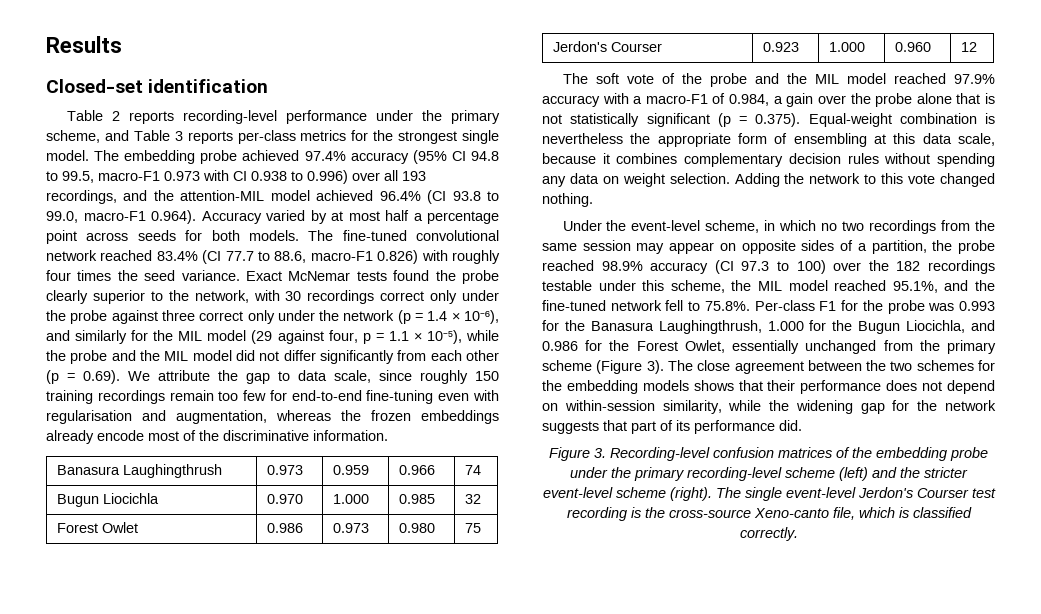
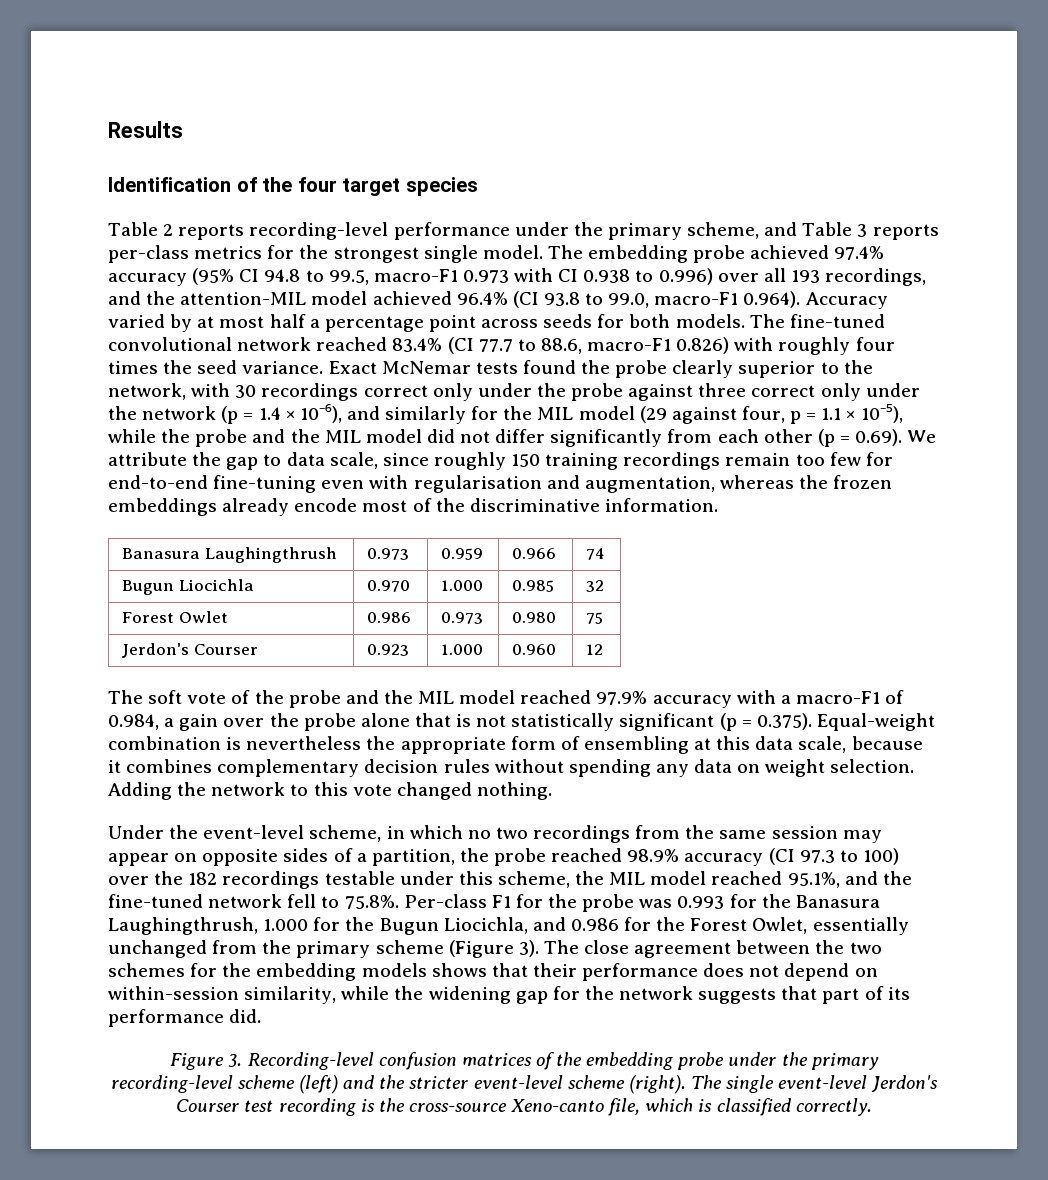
- Closed-set identification
+ Identification of the four target species

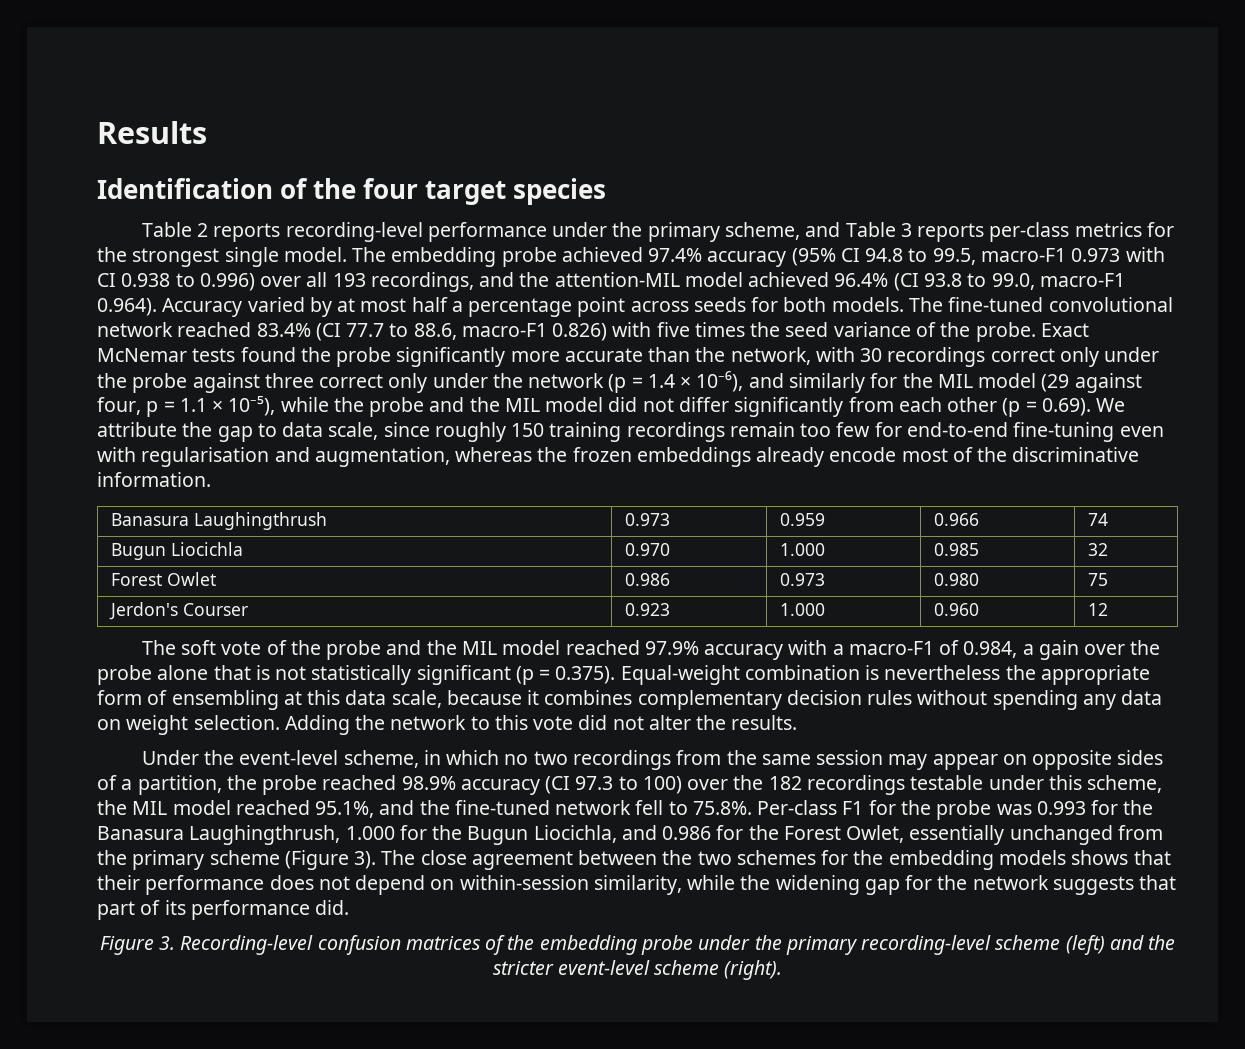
- The fine-tuned convolutional network reached 83.4% (CI 77.7 to 88.6, macro-F1 0.826) with roughly four times the seed variance.
+ The fine-tuned convolutional network reached 83.4% (CI 77.7 to 88.6, macro-F1 0.826) with five times the seed variance of the probe.
- Exact McNemar tests found the probe clearly superior to the network, with 30 recordings correct only under the probe against three correct only under the network (p = 1.4 × 10⁻⁶), and similarly for the MIL model (29 against four, p = 1.1 × 10⁻⁵), while the probe and the MIL model did not differ significantly from each other (p = 0.69). We attribute the gap to data scale, since roughly 150 training recordings remain too few for end-to-end fine-tuning even with regularisation and augmentation, whereas the frozen embeddings already encode most of the discriminative information.
+ Exact McNemar tests found the probe significantly more accurate than the network, with 30 recordings correct only under the probe against three correct only under the network (p = 1.4 × 10⁻⁶), and similarly for the MIL model (29 against four, p = 1.1 × 10⁻⁵), while the probe and the MIL model did not differ significantly from each other (p = 0.69). We attribute the gap to data scale, since roughly 150 training recordings remain too few for end-to-end fine-tuning even with regularisation and augmentation, whereas the frozen embeddings already encode most of the discriminative information.
- Adding the network to this vote changed nothing.
+ Adding the network to this vote did not alter the results.
- The single event-level Jerdon's Courser test recording is the cross-source Xeno-canto file, which is classified correctly.

